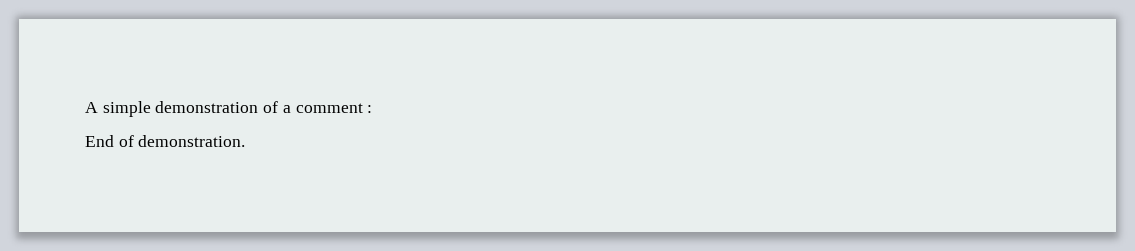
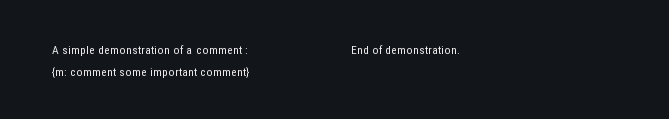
+ {m: comment some important comment}

